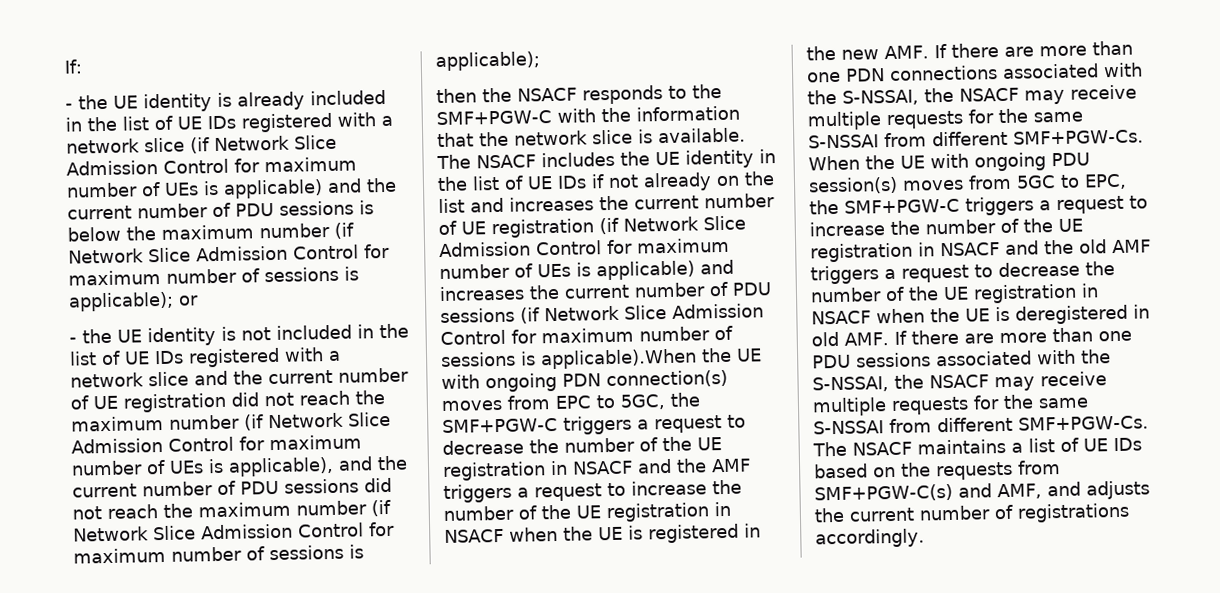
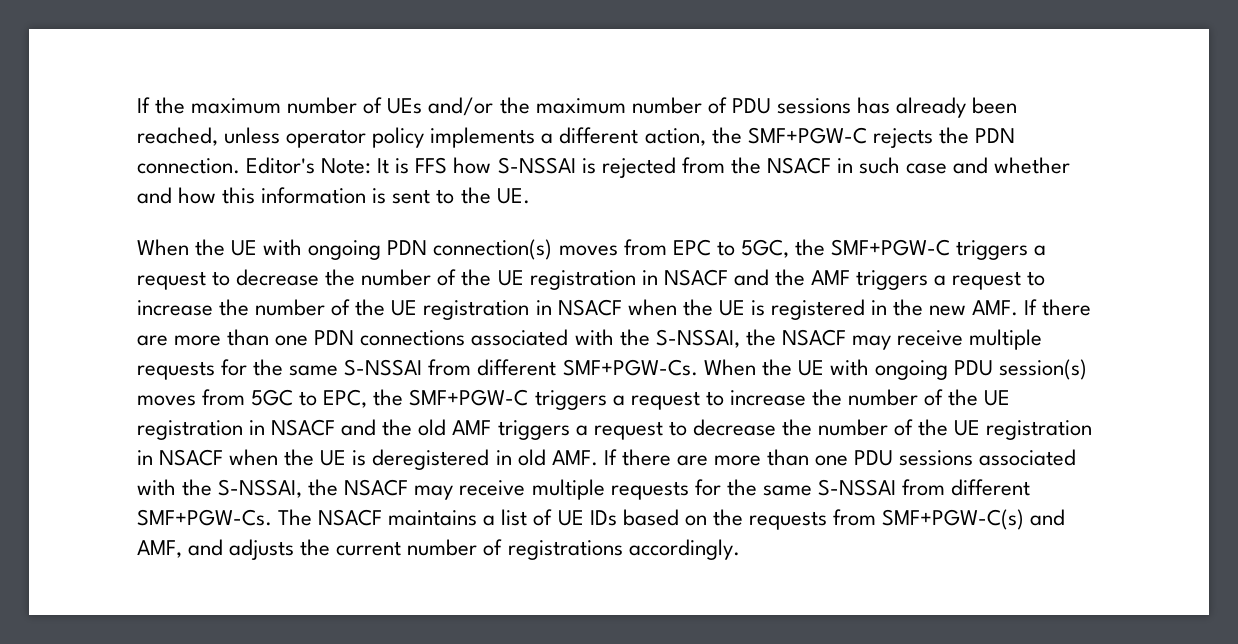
- If:
- - the UE identity is already included in the list of UE IDs registered with a network slice (if Network Slice Admission Control for maximum number of UEs is applicable) and the current number of PDU sessions is below the maximum number (if Network Slice Admission Control for maximum number of sessions is applicable); or
- - the UE identity is not included in the list of UE IDs registered with a network slice and the current number of UE registration did not reach the maximum number (if Network Slice Admission Control for maximum number of UEs is applicable), and the current number of PDU sessions did not reach the maximum number (if Network Slice Admission Control for maximum number of sessions is applicable);
- then the NSACF responds to the SMF+PGW-C with the information that the network slice is available. The NSACF includes the UE identity in the list of UE IDs if not already on the list and increases the current number of UE registration (if Network Slice Admission Control for maximum number of UEs is applicable) and increases the current number of PDU sessions (if Network Slice Admission Control for maximum number of sessions is applicable).When the UE with ongoing PDN connection(s) moves from EPC to 5GC, the SMF+PGW-C triggers a request to decrease the number of the UE registration in NSACF and the AMF triggers a request to increase the number of the UE registration in NSACF when the UE is registered in the new AMF. If there are more than one PDN connections associated with the S-NSSAI, the NSACF may receive multiple requests for the same S-NSSAI from different SMF+PGW-Cs.
+ If the maximum number of UEs and/or the maximum number of PDU sessions has already been reached, unless operator policy implements a different action, the SMF+PGW-C rejects the PDN connection. Editor's Note: It is FFS how S-NSSAI is rejected from the NSACF in such case and whether and how this information is sent to the UE.
+ When the UE with ongoing PDN connection(s) moves from EPC to 5GC, the SMF+PGW-C triggers a request to decrease the number of the UE registration in NSACF and the AMF triggers a request to increase the number of the UE registration in NSACF when the UE is registered in the new AMF. If there are more than one PDN connections associated with the S-NSSAI, the NSACF may receive multiple requests for the same S-NSSAI from different SMF+PGW-Cs.

